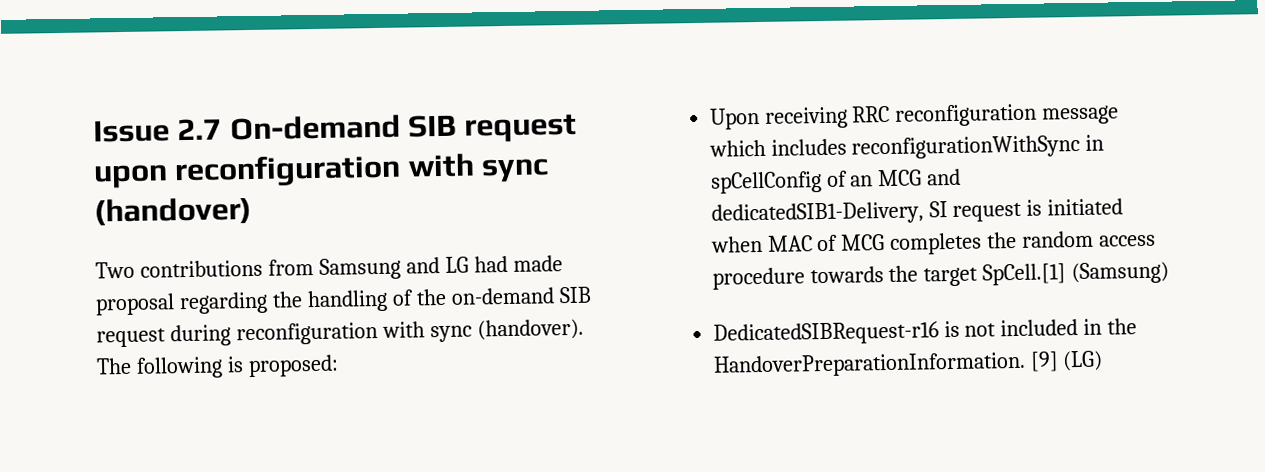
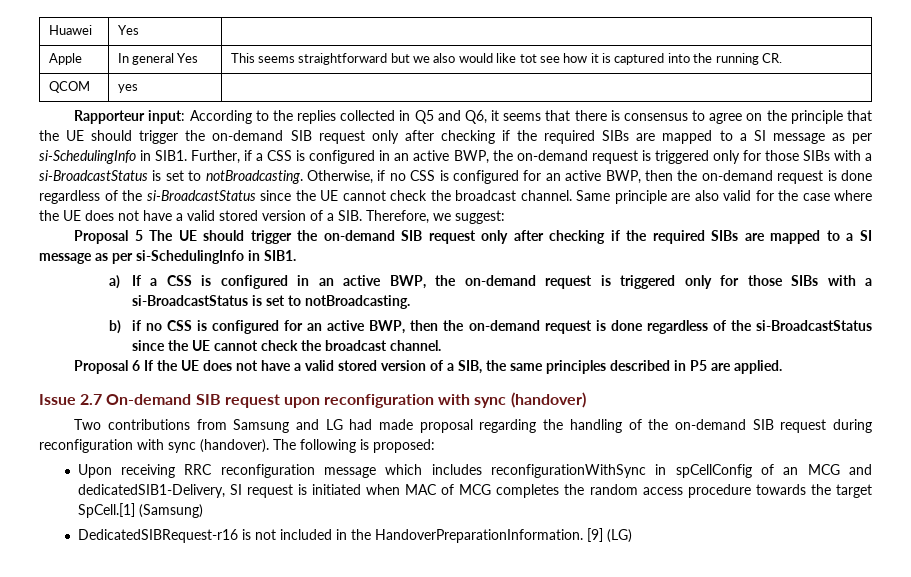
+ Huawei | Yes |
+ Apple | In general Yes | This seems straightforward but we also would like tot see how it is captured into the running CR.
+ QCOM | yes |
+ Rapporteur input: According to the replies collected in Q5 and Q6, it seems that there is consensus to agree on the principle that the UE should trigger the on-demand SIB request only after checking if the required SIBs are mapped to a SI message as per si-SchedulingInfo in SIB1. Further, if a CSS is configured in an active BWP, the on-demand request is triggered only for those SIBs with a si-BroadcastStatus is set to notBroadcasting. Otherwise, if no CSS is configured for an active BWP, then the on-demand request is done regardless of the si-BroadcastStatus since the UE cannot check the broadcast channel. Same principle are also valid for the case where the UE does not have a valid stored version of a SIB. Therefore, we suggest:
+ Proposal 5 The UE should trigger the on-demand SIB request only after checking if the required SIBs are mapped to a SI message as per si-SchedulingInfo in SIB1.
+ a) If a CSS is configured in an active BWP, the on-demand request is triggered only for those SIBs with a si-BroadcastStatus is set to notBroadcasting.
+ b) if no CSS is configured for an active BWP, then the on-demand request is done regardless of the si-BroadcastStatus since the UE cannot check the broadcast channel.
+ Proposal 6 If the UE does not have a valid stored version of a SIB, the same principles described in P5 are applied.

